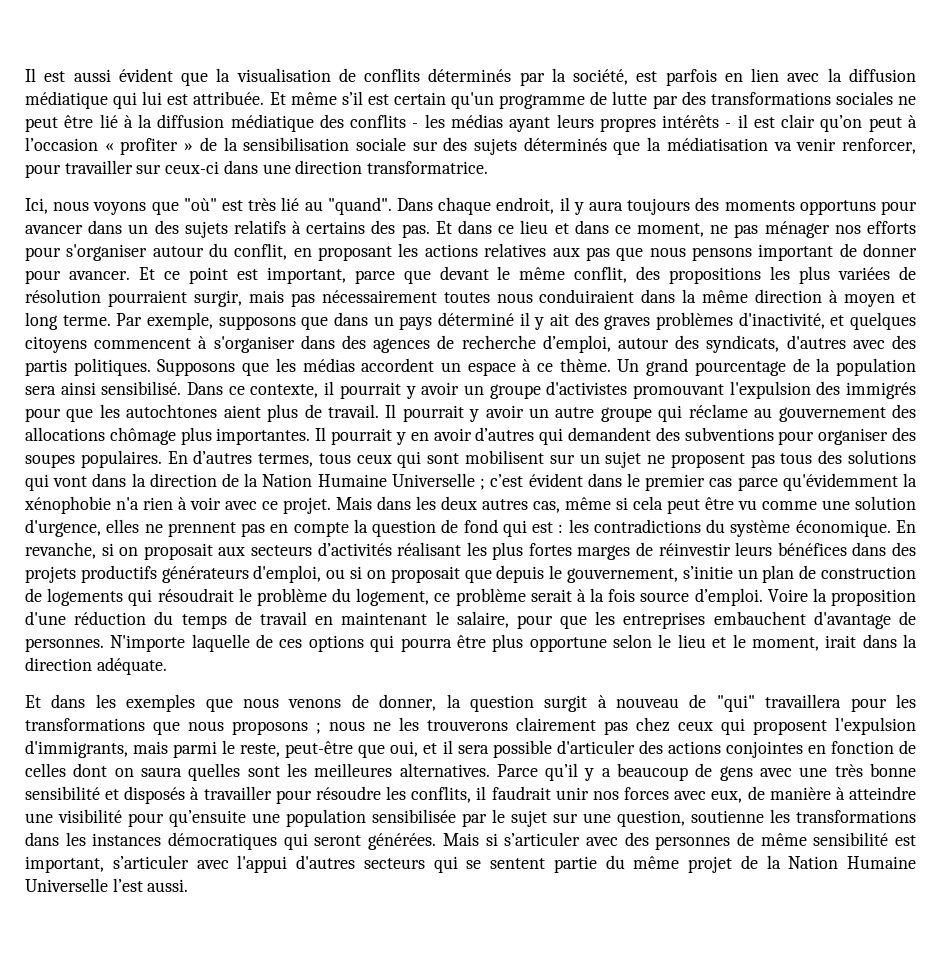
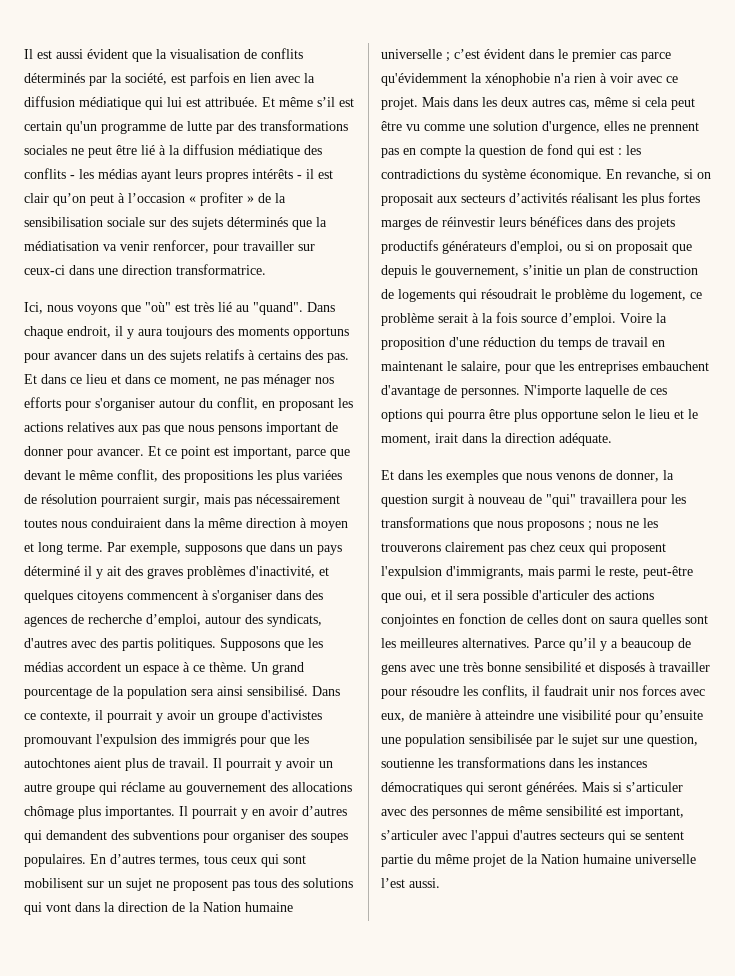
- En d’autres termes, tous ceux qui sont mobilisent sur un sujet ne proposent pas tous des solutions qui vont dans la direction de la Nation Humaine Universelle ; c’est évident dans le premier cas parce qu'évidemment la xénophobie n'a rien à voir avec ce projet.
+ En d’autres termes, tous ceux qui sont mobilisent sur un sujet ne proposent pas tous des solutions qui vont dans la direction de la Nation humaine universelle ; c’est évident dans le premier cas parce qu'évidemment la xénophobie n'a rien à voir avec ce projet.
- Mais si s’articuler avec des personnes de même sensibilité est important, s’articuler avec l'appui d'autres secteurs qui se sentent partie du même projet de la Nation Humaine Universelle l’est aussi.
+ Mais si s’articuler avec des personnes de même sensibilité est important, s’articuler avec l'appui d'autres secteurs qui se sentent partie du même projet de la Nation humaine universelle l’est aussi.

